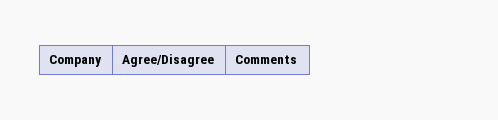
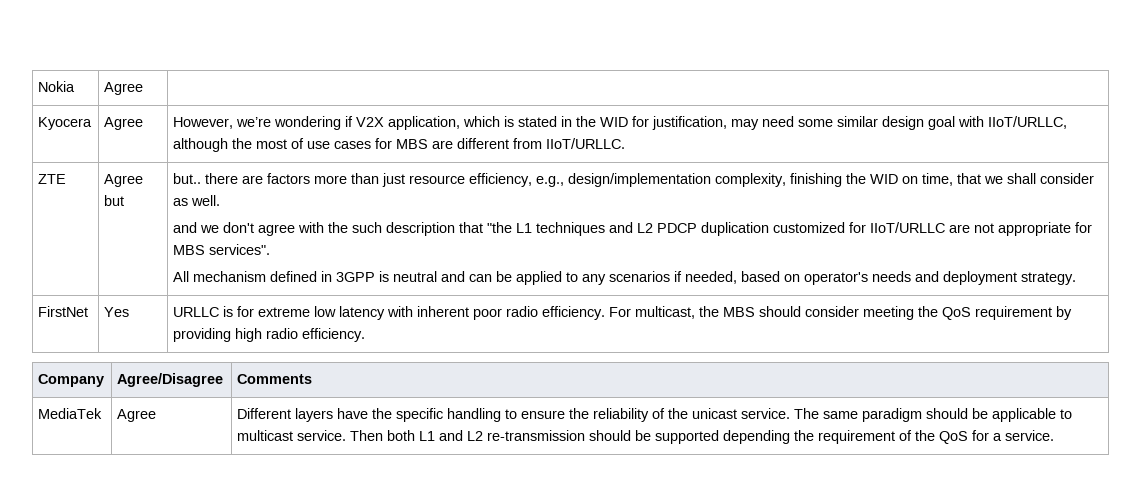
+ Nokia | Agree |
+ Kyocera | Agree | However, we’re wondering if V2X application, which is stated in the WID for justification, may need some similar design goal with IIoT/URLLC, although the most of use cases for MBS are different from IIoT/URLLC.
+ ZTE | Agree but | but.. there are factors more than just resource efficiency, e.g., design/implementation complexity, finishing the WID on time, that we shall consider as well.
+ and we don't agree with the such description that "the L1 techniques and L2 PDCP duplication customized for IIoT/URLLC are not appropriate for MBS services".
+ All mechanism defined in 3GPP is neutral and can be applied to any scenarios if needed, based on operator's needs and deployment strategy.
+ FirstNet | Yes | URLLC is for extreme low latency with inherent poor radio efficiency. For multicast, the MBS should consider meeting the QoS requirement by providing high radio efficiency.
  Company | Agree/Disagree | Comments
+ MediaTek | Agree | Different layers have the specific handling to ensure the reliability of the unicast service. The same paradigm should be applicable to multicast service. Then both L1 and L2 re-transmission should be supported depending the requirement of the QoS for a service.

